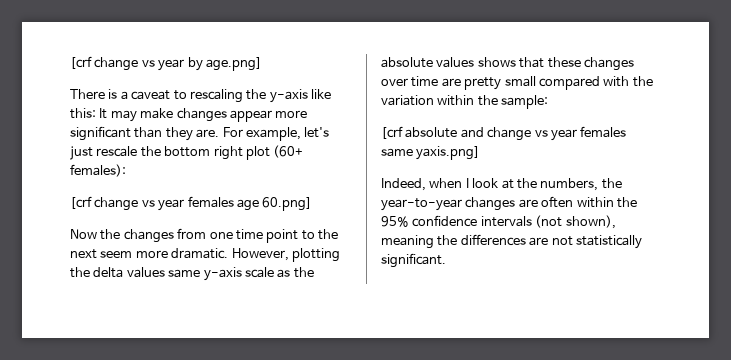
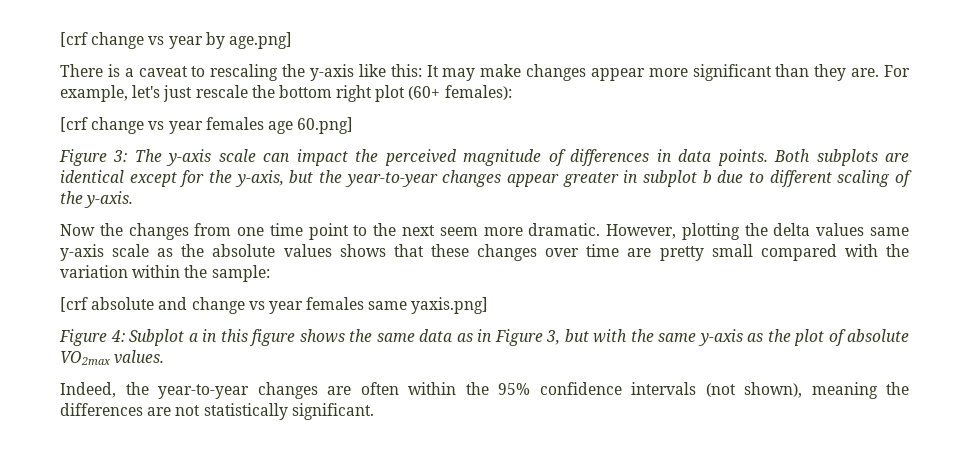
+ Figure 3: The y-axis scale can impact the perceived magnitude of differences in data points. Both subplots are identical except for the y-axis, but the year-to-year changes appear greater in subplot b due to different scaling of the y-axis.
- Indeed, when I look at the numbers, the year-to-year changes are often within the 95% confidence intervals (not shown), meaning the differences are not statistically significant.
+ Figure 4: Subplot a in this figure shows the same data as in Figure 3, but with the same y-axis as the plot of absolute VO2max values.
+ Indeed, the year-to-year changes are often within the 95% confidence intervals (not shown), meaning the differences are not statistically significant.

